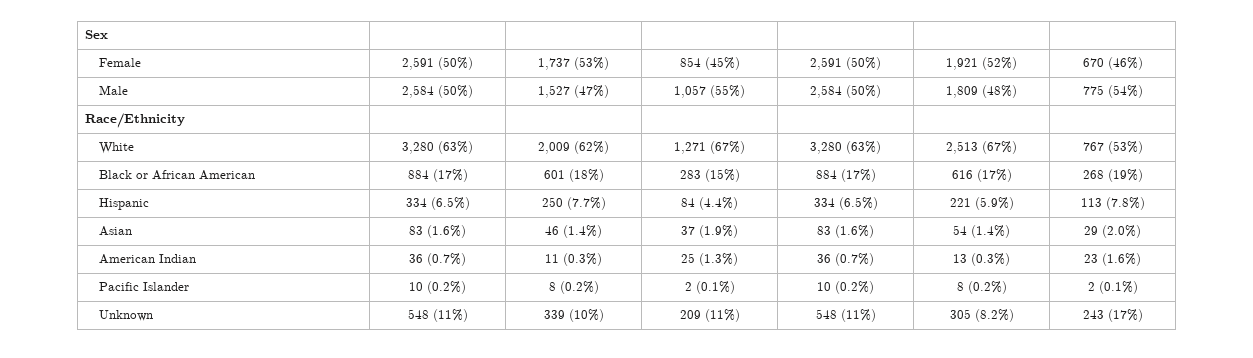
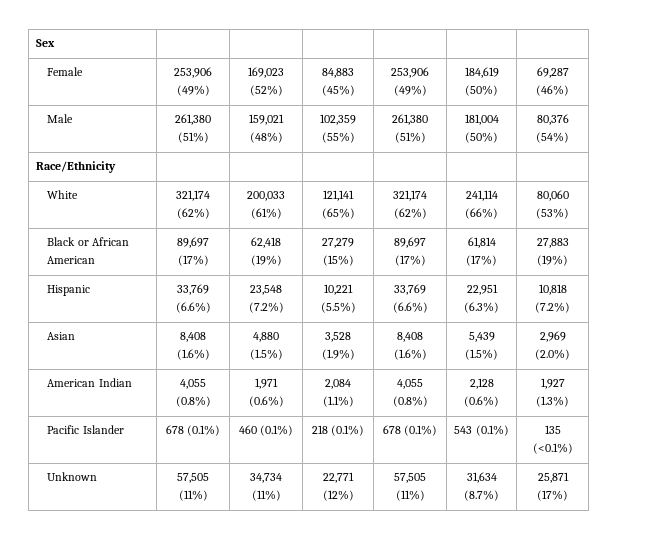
- Female | 2,591 (50%) | 1,737 (53%) | 854 (45%) | 2,591 (50%) | 1,921 (52%) | 670 (46%)
- Male | 2,584 (50%) | 1,527 (47%) | 1,057 (55%) | 2,584 (50%) | 1,809 (48%) | 775 (54%)
+ Female | 253,906 (49%) | 169,023 (52%) | 84,883 (45%) | 253,906 (49%) | 184,619 (50%) | 69,287 (46%)
+ Male | 261,380 (51%) | 159,021 (48%) | 102,359 (55%) | 261,380 (51%) | 181,004 (50%) | 80,376 (54%)
  Race/Ethnicity | | | | | |
- White | 3,280 (63%) | 2,009 (62%) | 1,271 (67%) | 3,280 (63%) | 2,513 (67%) | 767 (53%)
+ White | 321,174 (62%) | 200,033 (61%) | 121,141 (65%) | 321,174 (62%) | 241,114 (66%) | 80,060 (53%)
- Black or African American | 884 (17%) | 601 (18%) | 283 (15%) | 884 (17%) | 616 (17%) | 268 (19%)
+ Black or African American | 89,697 (17%) | 62,418 (19%) | 27,279 (15%) | 89,697 (17%) | 61,814 (17%) | 27,883 (19%)
- Hispanic | 334 (6.5%) | 250 (7.7%) | 84 (4.4%) | 334 (6.5%) | 221 (5.9%) | 113 (7.8%)
+ Hispanic | 33,769 (6.6%) | 23,548 (7.2%) | 10,221 (5.5%) | 33,769 (6.6%) | 22,951 (6.3%) | 10,818 (7.2%)
- Asian | 83 (1.6%) | 46 (1.4%) | 37 (1.9%) | 83 (1.6%) | 54 (1.4%) | 29 (2.0%)
+ Asian | 8,408 (1.6%) | 4,880 (1.5%) | 3,528 (1.9%) | 8,408 (1.6%) | 5,439 (1.5%) | 2,969 (2.0%)
- American Indian | 36 (0.7%) | 11 (0.3%) | 25 (1.3%) | 36 (0.7%) | 13 (0.3%) | 23 (1.6%)
- Pacific Islander | 10 (0.2%) | 8 (0.2%) | 2 (0.1%) | 10 (0.2%) | 8 (0.2%) | 2 (0.1%)
+ American Indian | 4,055 (0.8%) | 1,971 (0.6%) | 2,084 (1.1%) | 4,055 (0.8%) | 2,128 (0.6%) | 1,927 (1.3%)
+ Pacific Islander | 678 (0.1%) | 460 (0.1%) | 218 (0.1%) | 678 (0.1%) | 543 (0.1%) | 135 (<0.1%)
- Unknown | 548 (11%) | 339 (10%) | 209 (11%) | 548 (11%) | 305 (8.2%) | 243 (17%)
+ Unknown | 57,505 (11%) | 34,734 (11%) | 22,771 (12%) | 57,505 (11%) | 31,634 (8.7%) | 25,871 (17%)

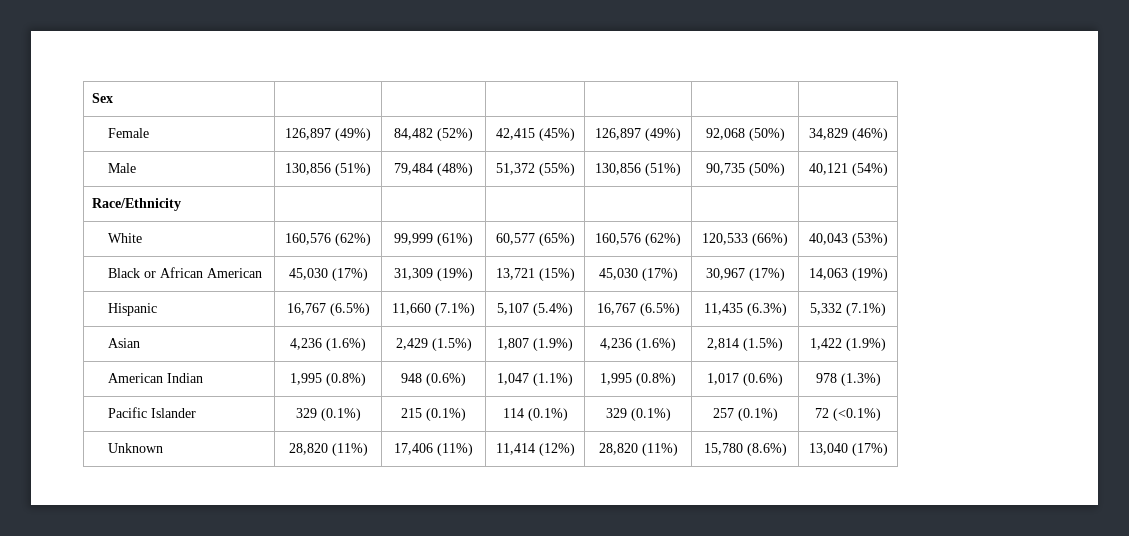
- Female | 253,906 (49%) | 169,023 (52%) | 84,883 (45%) | 253,906 (49%) | 184,619 (50%) | 69,287 (46%)
+ Female | 126,897 (49%) | 84,482 (52%) | 42,415 (45%) | 126,897 (49%) | 92,068 (50%) | 34,829 (46%)
- Male | 261,380 (51%) | 159,021 (48%) | 102,359 (55%) | 261,380 (51%) | 181,004 (50%) | 80,376 (54%)
+ Male | 130,856 (51%) | 79,484 (48%) | 51,372 (55%) | 130,856 (51%) | 90,735 (50%) | 40,121 (54%)
- White | 321,174 (62%) | 200,033 (61%) | 121,141 (65%) | 321,174 (62%) | 241,114 (66%) | 80,060 (53%)
+ White | 160,576 (62%) | 99,999 (61%) | 60,577 (65%) | 160,576 (62%) | 120,533 (66%) | 40,043 (53%)
- Black or African American | 89,697 (17%) | 62,418 (19%) | 27,279 (15%) | 89,697 (17%) | 61,814 (17%) | 27,883 (19%)
+ Black or African American | 45,030 (17%) | 31,309 (19%) | 13,721 (15%) | 45,030 (17%) | 30,967 (17%) | 14,063 (19%)
- Hispanic | 33,769 (6.6%) | 23,548 (7.2%) | 10,221 (5.5%) | 33,769 (6.6%) | 22,951 (6.3%) | 10,818 (7.2%)
+ Hispanic | 16,767 (6.5%) | 11,660 (7.1%) | 5,107 (5.4%) | 16,767 (6.5%) | 11,435 (6.3%) | 5,332 (7.1%)
- Asian | 8,408 (1.6%) | 4,880 (1.5%) | 3,528 (1.9%) | 8,408 (1.6%) | 5,439 (1.5%) | 2,969 (2.0%)
+ Asian | 4,236 (1.6%) | 2,429 (1.5%) | 1,807 (1.9%) | 4,236 (1.6%) | 2,814 (1.5%) | 1,422 (1.9%)
- American Indian | 4,055 (0.8%) | 1,971 (0.6%) | 2,084 (1.1%) | 4,055 (0.8%) | 2,128 (0.6%) | 1,927 (1.3%)
+ American Indian | 1,995 (0.8%) | 948 (0.6%) | 1,047 (1.1%) | 1,995 (0.8%) | 1,017 (0.6%) | 978 (1.3%)
- Pacific Islander | 678 (0.1%) | 460 (0.1%) | 218 (0.1%) | 678 (0.1%) | 543 (0.1%) | 135 (<0.1%)
+ Pacific Islander | 329 (0.1%) | 215 (0.1%) | 114 (0.1%) | 329 (0.1%) | 257 (0.1%) | 72 (<0.1%)
- Unknown | 57,505 (11%) | 34,734 (11%) | 22,771 (12%) | 57,505 (11%) | 31,634 (8.7%) | 25,871 (17%)
+ Unknown | 28,820 (11%) | 17,406 (11%) | 11,414 (12%) | 28,820 (11%) | 15,780 (8.6%) | 13,040 (17%)

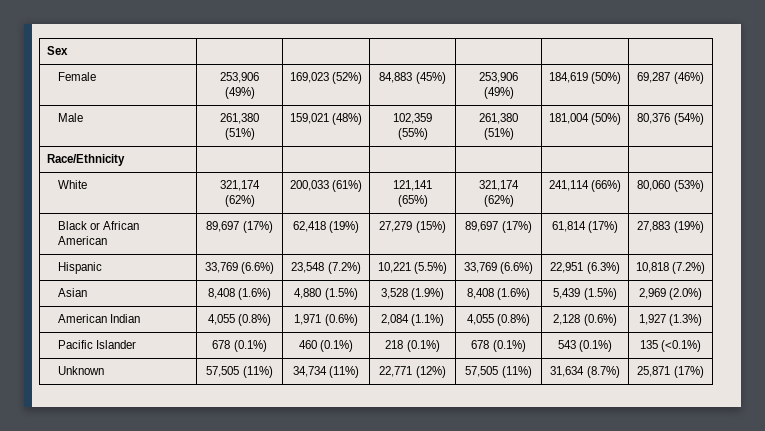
- Female | 126,897 (49%) | 84,482 (52%) | 42,415 (45%) | 126,897 (49%) | 92,068 (50%) | 34,829 (46%)
+ Female | 253,906 (49%) | 169,023 (52%) | 84,883 (45%) | 253,906 (49%) | 184,619 (50%) | 69,287 (46%)
- Male | 130,856 (51%) | 79,484 (48%) | 51,372 (55%) | 130,856 (51%) | 90,735 (50%) | 40,121 (54%)
+ Male | 261,380 (51%) | 159,021 (48%) | 102,359 (55%) | 261,380 (51%) | 181,004 (50%) | 80,376 (54%)
- White | 160,576 (62%) | 99,999 (61%) | 60,577 (65%) | 160,576 (62%) | 120,533 (66%) | 40,043 (53%)
+ White | 321,174 (62%) | 200,033 (61%) | 121,141 (65%) | 321,174 (62%) | 241,114 (66%) | 80,060 (53%)
- Black or African American | 45,030 (17%) | 31,309 (19%) | 13,721 (15%) | 45,030 (17%) | 30,967 (17%) | 14,063 (19%)
+ Black or African American | 89,697 (17%) | 62,418 (19%) | 27,279 (15%) | 89,697 (17%) | 61,814 (17%) | 27,883 (19%)
- Hispanic | 16,767 (6.5%) | 11,660 (7.1%) | 5,107 (5.4%) | 16,767 (6.5%) | 11,435 (6.3%) | 5,332 (7.1%)
+ Hispanic | 33,769 (6.6%) | 23,548 (7.2%) | 10,221 (5.5%) | 33,769 (6.6%) | 22,951 (6.3%) | 10,818 (7.2%)
- Asian | 4,236 (1.6%) | 2,429 (1.5%) | 1,807 (1.9%) | 4,236 (1.6%) | 2,814 (1.5%) | 1,422 (1.9%)
+ Asian | 8,408 (1.6%) | 4,880 (1.5%) | 3,528 (1.9%) | 8,408 (1.6%) | 5,439 (1.5%) | 2,969 (2.0%)
- American Indian | 1,995 (0.8%) | 948 (0.6%) | 1,047 (1.1%) | 1,995 (0.8%) | 1,017 (0.6%) | 978 (1.3%)
+ American Indian | 4,055 (0.8%) | 1,971 (0.6%) | 2,084 (1.1%) | 4,055 (0.8%) | 2,128 (0.6%) | 1,927 (1.3%)
- Pacific Islander | 329 (0.1%) | 215 (0.1%) | 114 (0.1%) | 329 (0.1%) | 257 (0.1%) | 72 (<0.1%)
+ Pacific Islander | 678 (0.1%) | 460 (0.1%) | 218 (0.1%) | 678 (0.1%) | 543 (0.1%) | 135 (<0.1%)
- Unknown | 28,820 (11%) | 17,406 (11%) | 11,414 (12%) | 28,820 (11%) | 15,780 (8.6%) | 13,040 (17%)
+ Unknown | 57,505 (11%) | 34,734 (11%) | 22,771 (12%) | 57,505 (11%) | 31,634 (8.7%) | 25,871 (17%)

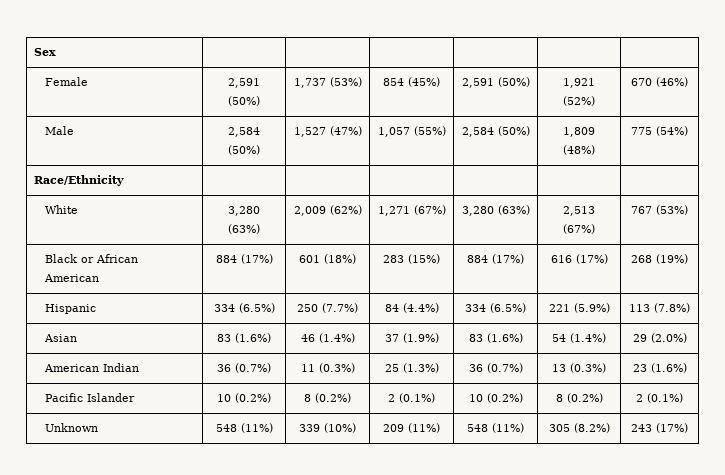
- Female | 253,906 (49%) | 169,023 (52%) | 84,883 (45%) | 253,906 (49%) | 184,619 (50%) | 69,287 (46%)
- Male | 261,380 (51%) | 159,021 (48%) | 102,359 (55%) | 261,380 (51%) | 181,004 (50%) | 80,376 (54%)
+ Female | 2,591 (50%) | 1,737 (53%) | 854 (45%) | 2,591 (50%) | 1,921 (52%) | 670 (46%)
+ Male | 2,584 (50%) | 1,527 (47%) | 1,057 (55%) | 2,584 (50%) | 1,809 (48%) | 775 (54%)
  Race/Ethnicity | | | | | |
- White | 321,174 (62%) | 200,033 (61%) | 121,141 (65%) | 321,174 (62%) | 241,114 (66%) | 80,060 (53%)
+ White | 3,280 (63%) | 2,009 (62%) | 1,271 (67%) | 3,280 (63%) | 2,513 (67%) | 767 (53%)
- Black or African American | 89,697 (17%) | 62,418 (19%) | 27,279 (15%) | 89,697 (17%) | 61,814 (17%) | 27,883 (19%)
+ Black or African American | 884 (17%) | 601 (18%) | 283 (15%) | 884 (17%) | 616 (17%) | 268 (19%)
- Hispanic | 33,769 (6.6%) | 23,548 (7.2%) | 10,221 (5.5%) | 33,769 (6.6%) | 22,951 (6.3%) | 10,818 (7.2%)
+ Hispanic | 334 (6.5%) | 250 (7.7%) | 84 (4.4%) | 334 (6.5%) | 221 (5.9%) | 113 (7.8%)
- Asian | 8,408 (1.6%) | 4,880 (1.5%) | 3,528 (1.9%) | 8,408 (1.6%) | 5,439 (1.5%) | 2,969 (2.0%)
+ Asian | 83 (1.6%) | 46 (1.4%) | 37 (1.9%) | 83 (1.6%) | 54 (1.4%) | 29 (2.0%)
- American Indian | 4,055 (0.8%) | 1,971 (0.6%) | 2,084 (1.1%) | 4,055 (0.8%) | 2,128 (0.6%) | 1,927 (1.3%)
- Pacific Islander | 678 (0.1%) | 460 (0.1%) | 218 (0.1%) | 678 (0.1%) | 543 (0.1%) | 135 (<0.1%)
+ American Indian | 36 (0.7%) | 11 (0.3%) | 25 (1.3%) | 36 (0.7%) | 13 (0.3%) | 23 (1.6%)
+ Pacific Islander | 10 (0.2%) | 8 (0.2%) | 2 (0.1%) | 10 (0.2%) | 8 (0.2%) | 2 (0.1%)
- Unknown | 57,505 (11%) | 34,734 (11%) | 22,771 (12%) | 57,505 (11%) | 31,634 (8.7%) | 25,871 (17%)
+ Unknown | 548 (11%) | 339 (10%) | 209 (11%) | 548 (11%) | 305 (8.2%) | 243 (17%)

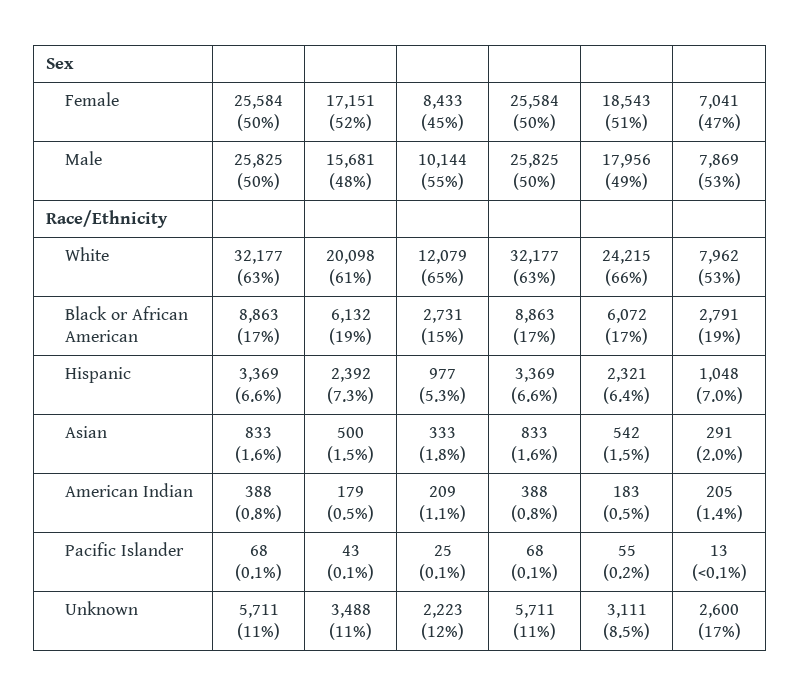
- Female | 2,591 (50%) | 1,737 (53%) | 854 (45%) | 2,591 (50%) | 1,921 (52%) | 670 (46%)
+ Female | 25,584 (50%) | 17,151 (52%) | 8,433 (45%) | 25,584 (50%) | 18,543 (51%) | 7,041 (47%)
- Male | 2,584 (50%) | 1,527 (47%) | 1,057 (55%) | 2,584 (50%) | 1,809 (48%) | 775 (54%)
+ Male | 25,825 (50%) | 15,681 (48%) | 10,144 (55%) | 25,825 (50%) | 17,956 (49%) | 7,869 (53%)
- White | 3,280 (63%) | 2,009 (62%) | 1,271 (67%) | 3,280 (63%) | 2,513 (67%) | 767 (53%)
+ White | 32,177 (63%) | 20,098 (61%) | 12,079 (65%) | 32,177 (63%) | 24,215 (66%) | 7,962 (53%)
- Black or African American | 884 (17%) | 601 (18%) | 283 (15%) | 884 (17%) | 616 (17%) | 268 (19%)
+ Black or African American | 8,863 (17%) | 6,132 (19%) | 2,731 (15%) | 8,863 (17%) | 6,072 (17%) | 2,791 (19%)
- Hispanic | 334 (6.5%) | 250 (7.7%) | 84 (4.4%) | 334 (6.5%) | 221 (5.9%) | 113 (7.8%)
+ Hispanic | 3,369 (6.6%) | 2,392 (7.3%) | 977 (5.3%) | 3,369 (6.6%) | 2,321 (6.4%) | 1,048 (7.0%)
- Asian | 83 (1.6%) | 46 (1.4%) | 37 (1.9%) | 83 (1.6%) | 54 (1.4%) | 29 (2.0%)
- American Indian | 36 (0.7%) | 11 (0.3%) | 25 (1.3%) | 36 (0.7%) | 13 (0.3%) | 23 (1.6%)
- Pacific Islander | 10 (0.2%) | 8 (0.2%) | 2 (0.1%) | 10 (0.2%) | 8 (0.2%) | 2 (0.1%)
+ Asian | 833 (1.6%) | 500 (1.5%) | 333 (1.8%) | 833 (1.6%) | 542 (1.5%) | 291 (2.0%)
+ American Indian | 388 (0.8%) | 179 (0.5%) | 209 (1.1%) | 388 (0.8%) | 183 (0.5%) | 205 (1.4%)
+ Pacific Islander | 68 (0.1%) | 43 (0.1%) | 25 (0.1%) | 68 (0.1%) | 55 (0.2%) | 13 (<0.1%)
- Unknown | 548 (11%) | 339 (10%) | 209 (11%) | 548 (11%) | 305 (8.2%) | 243 (17%)
+ Unknown | 5,711 (11%) | 3,488 (11%) | 2,223 (12%) | 5,711 (11%) | 3,111 (8.5%) | 2,600 (17%)

